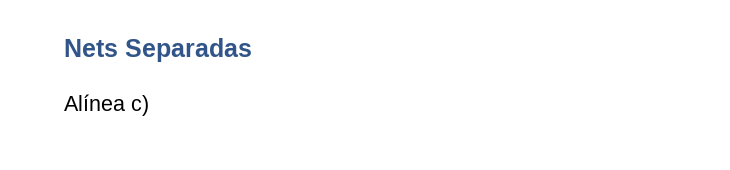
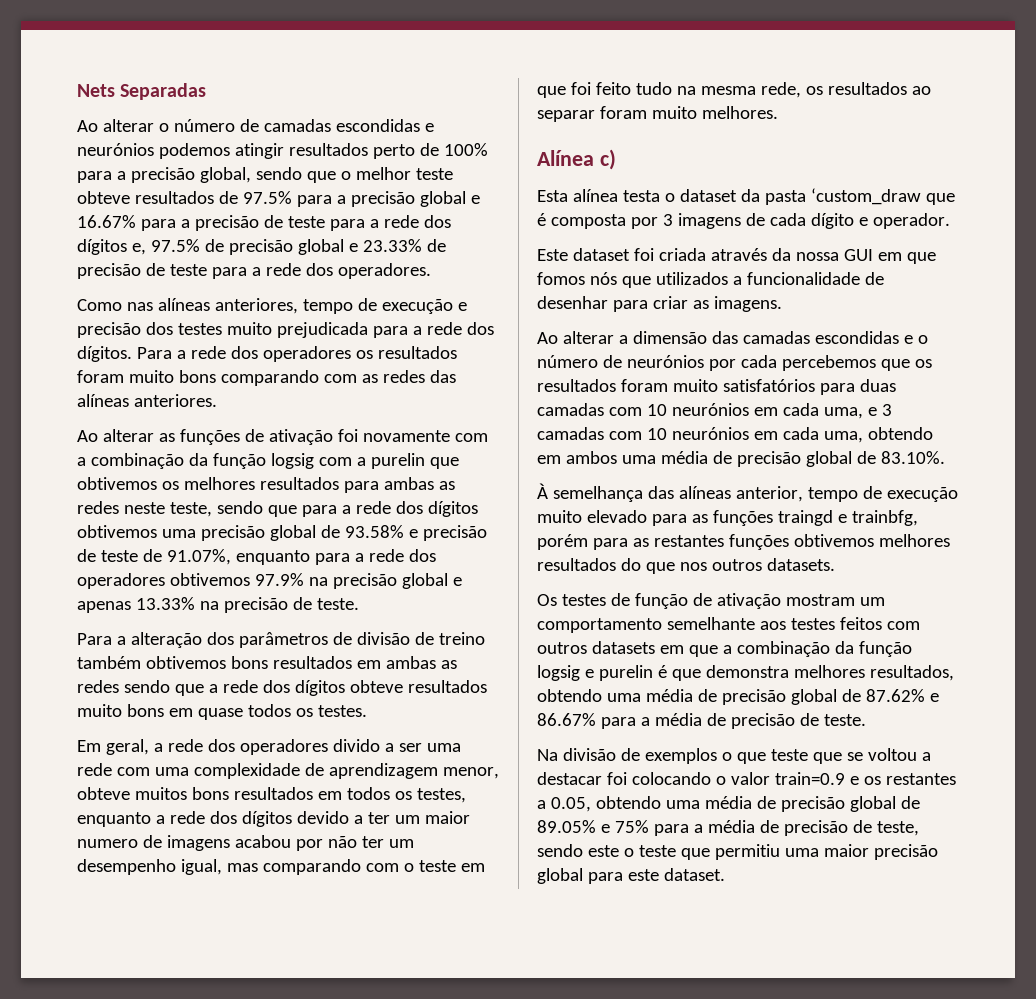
+ Ao alterar o número de camadas escondidas e neurónios podemos atingir resultados perto de 100% para a precisão global, sendo que o melhor teste obteve resultados de 97.5% para a precisão global e 16.67% para a precisão de teste para a rede dos dígitos e, 97.5% de precisão global e 23.33% de precisão de teste para a rede dos operadores.
+ Como nas alíneas anteriores, tempo de execução e precisão dos testes muito prejudicada para a rede dos dígitos. Para a rede dos operadores os resultados foram muito bons comparando com as redes das alíneas anteriores.
+ Ao alterar as funções de ativação foi novamente com a combinação da função logsig com a purelin que obtivemos os melhores resultados para ambas as redes neste teste, sendo que para a rede dos dígitos obtivemos uma precisão global de 93.58% e precisão de teste de 91.07%, enquanto para a rede dos operadores obtivemos 97.9% na precisão global e apenas 13.33% na precisão de teste.
+ Para a alteração dos parâmetros de divisão de treino também obtivemos bons resultados em ambas as redes sendo que a rede dos dígitos obteve resultados muito bons em quase todos os testes.
+ Em geral, a rede dos operadores divido a ser uma rede com uma complexidade de aprendizagem menor, obteve muitos bons resultados em todos os testes, enquanto a rede dos dígitos devido a ter um maior numero de imagens acabou por não ter um desempenho igual, mas comparando com o teste em que foi feito tudo na mesma rede, os resultados ao separar foram muito melhores.
  Alínea c)
+ Esta alínea testa o dataset da pasta ‘custom_draw que é composta por 3 imagens de cada dígito e operador.
+ Este dataset foi criada através da nossa GUI em que fomos nós que utilizados a funcionalidade de desenhar para criar as imagens.
+ Ao alterar a dimensão das camadas escondidas e o número de neurónios por cada percebemos que os resultados foram muito satisfatórios para duas camadas com 10 neurónios em cada uma, e 3 camadas com 10 neurónios em cada uma, obtendo em ambos uma média de precisão global de 83.10%.
+ À semelhança das alíneas anterior, tempo de execução muito elevado para as funções traingd e trainbfg, porém para as restantes funções obtivemos melhores resultados do que nos outros datasets.
+ Os testes de função de ativação mostram um comportamento semelhante aos testes feitos com outros datasets em que a combinação da função logsig e purelin é que demonstra melhores resultados, obtendo uma média de precisão global de 87.62% e 86.67% para a média de precisão de teste.
+ Na divisão de exemplos o que teste que se voltou a destacar foi colocando o valor train=0.9 e os restantes a 0.05, obtendo uma média de precisão global de 89.05% e 75% para a média de precisão de teste, sendo este o teste que permitiu uma maior precisão global para este dataset.

